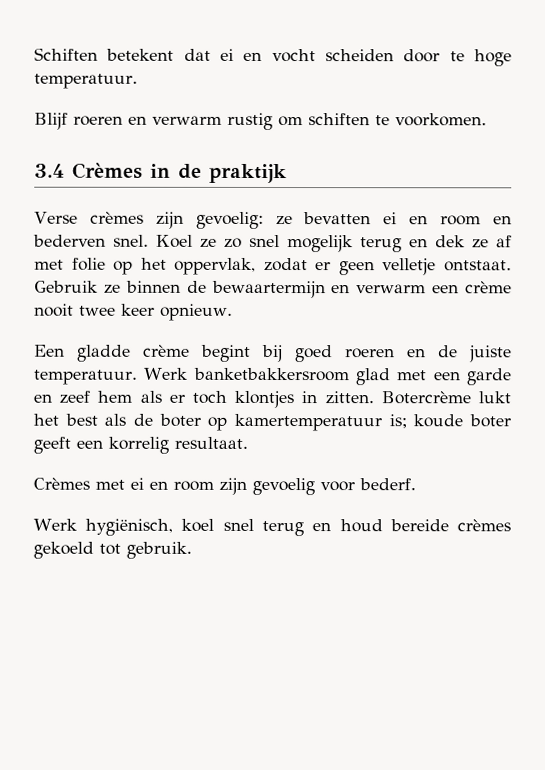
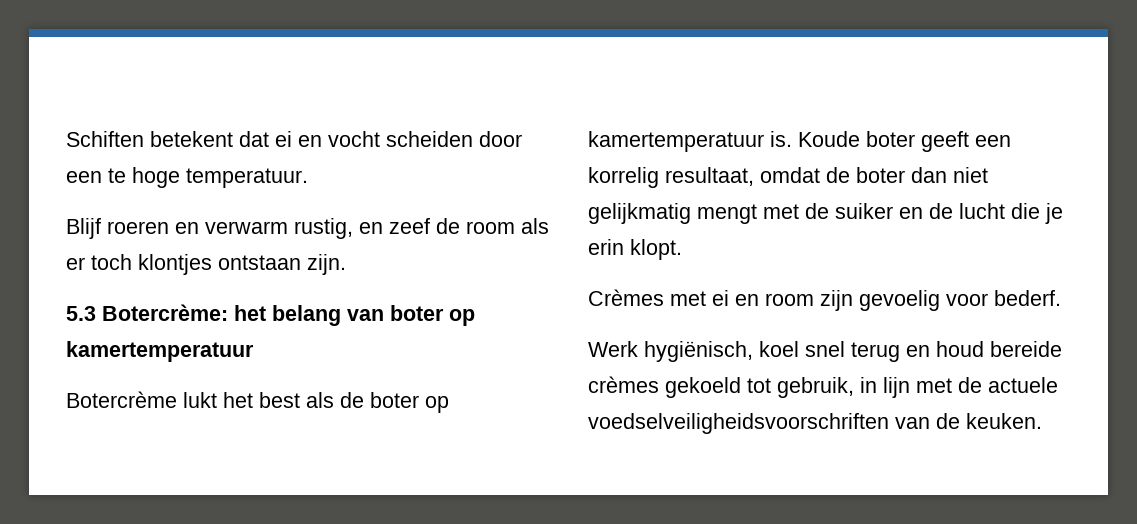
- Schiften betekent dat ei en vocht scheiden door te hoge temperatuur.
+ Schiften betekent dat ei en vocht scheiden door een te hoge temperatuur.
- Blijf roeren en verwarm rustig om schiften te voorkomen.
- 3.4 Crèmes in de praktijk
- Verse crèmes zijn gevoelig: ze bevatten ei en room en bederven snel. Koel ze zo snel mogelijk terug en dek ze af met folie op het oppervlak, zodat er geen velletje ontstaat. Gebruik ze binnen de bewaartermijn en verwarm een crème nooit twee keer opnieuw.
- Een gladde crème begint bij goed roeren en de juiste temperatuur. Werk banketbakkersroom glad met een garde en zeef hem als er toch klontjes in zitten. Botercrème lukt het best als de boter op kamertemperatuur is; koude boter geeft een korrelig resultaat.
+ Blijf roeren en verwarm rustig, en zeef de room als er toch klontjes ontstaan zijn.
+ 5.3 Botercrème: het belang van boter op kamertemperatuur
+ Botercrème lukt het best als de boter op kamertemperatuur is. Koude boter geeft een korrelig resultaat, omdat de boter dan niet gelijkmatig mengt met de suiker en de lucht die je erin klopt.
- Werk hygiënisch, koel snel terug en houd bereide crèmes gekoeld tot gebruik.
+ Werk hygiënisch, koel snel terug en houd bereide crèmes gekoeld tot gebruik, in lijn met de actuele voedselveiligheidsvoorschriften van de keuken.

